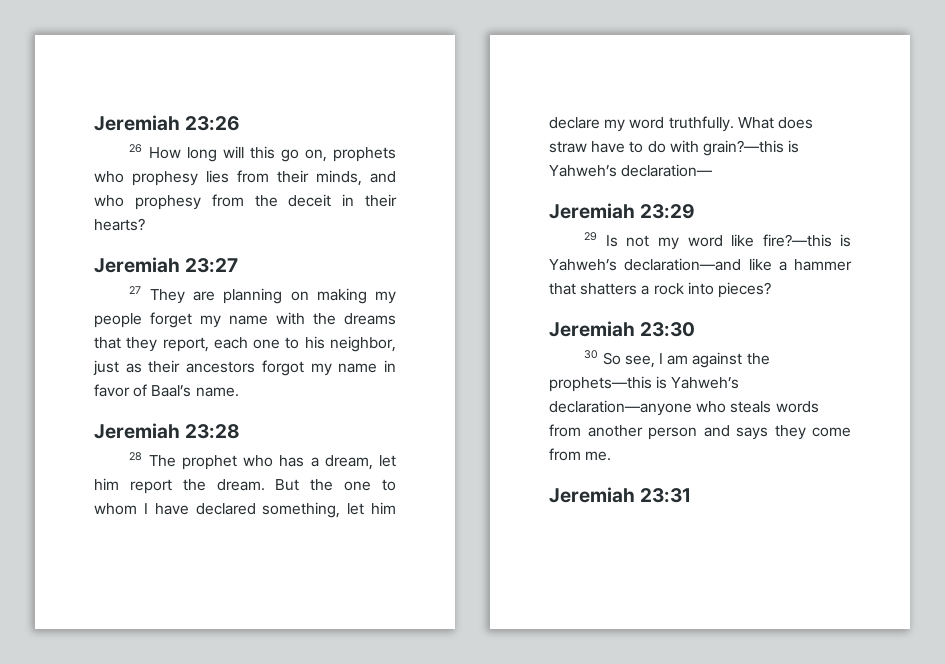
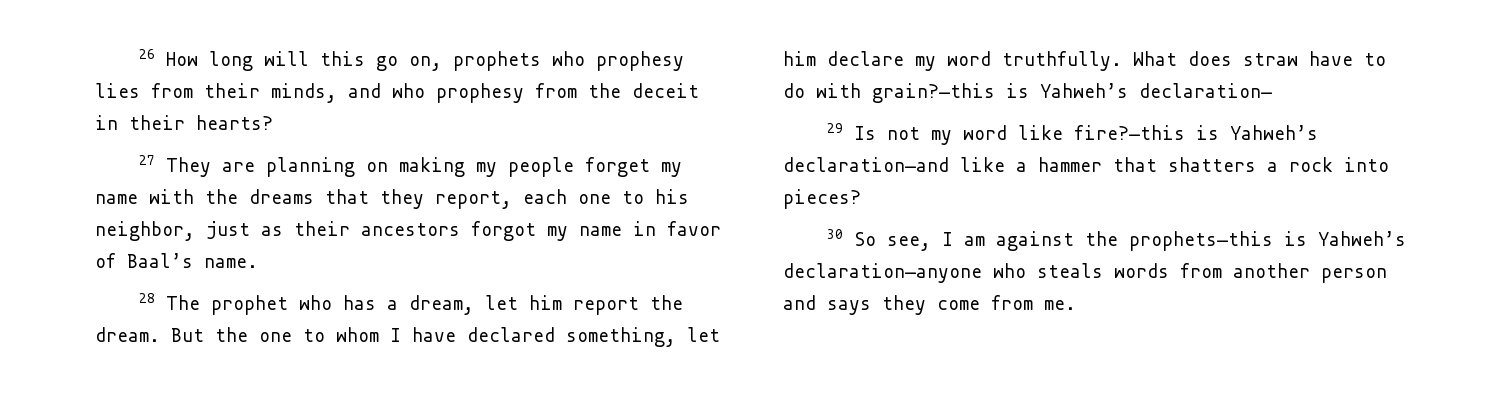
- Jeremiah 23:26
- Jeremiah 23:27
- Jeremiah 23:28
- Jeremiah 23:29
- Jeremiah 23:30
- Jeremiah 23:31

